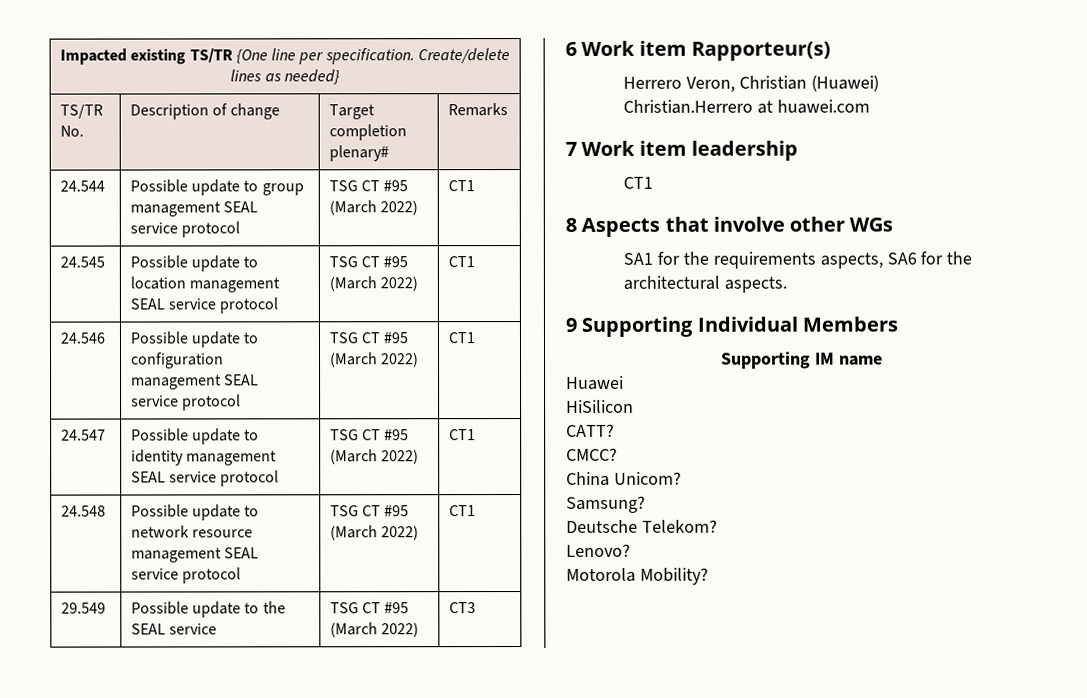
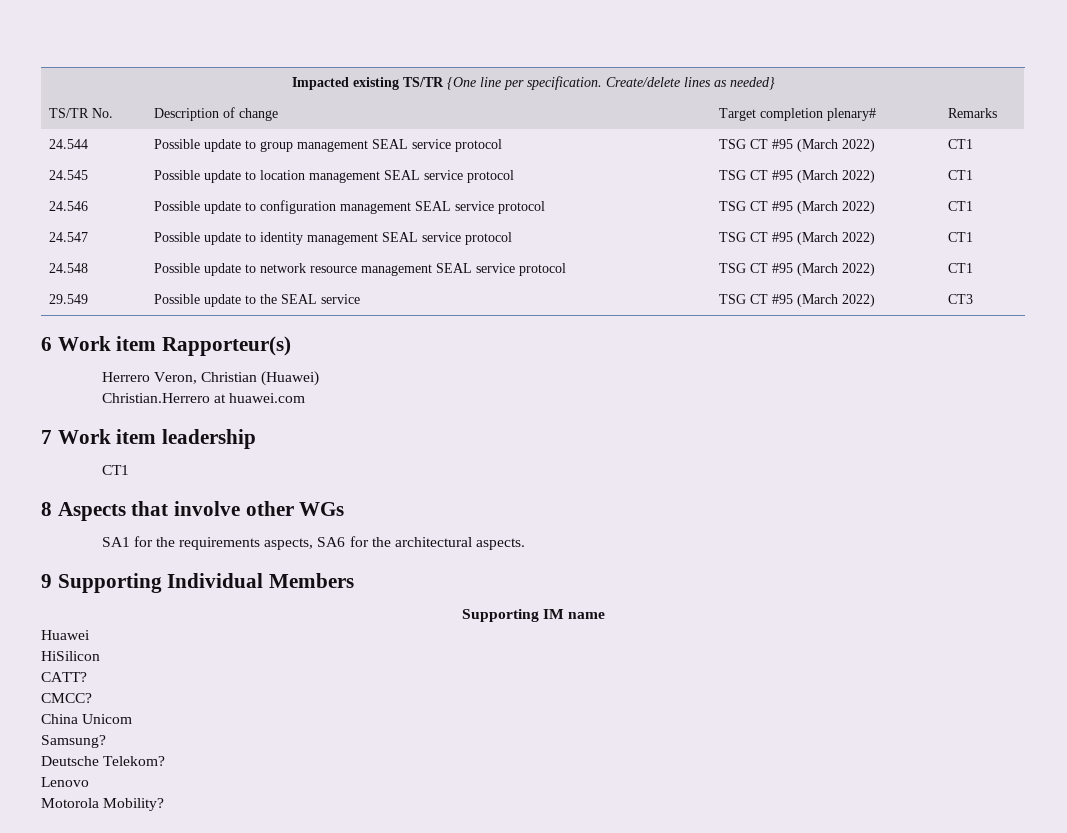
- China Unicom?
+ China Unicom
- Lenovo?
+ Lenovo

